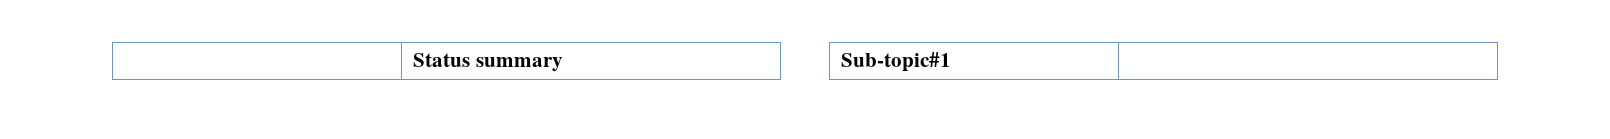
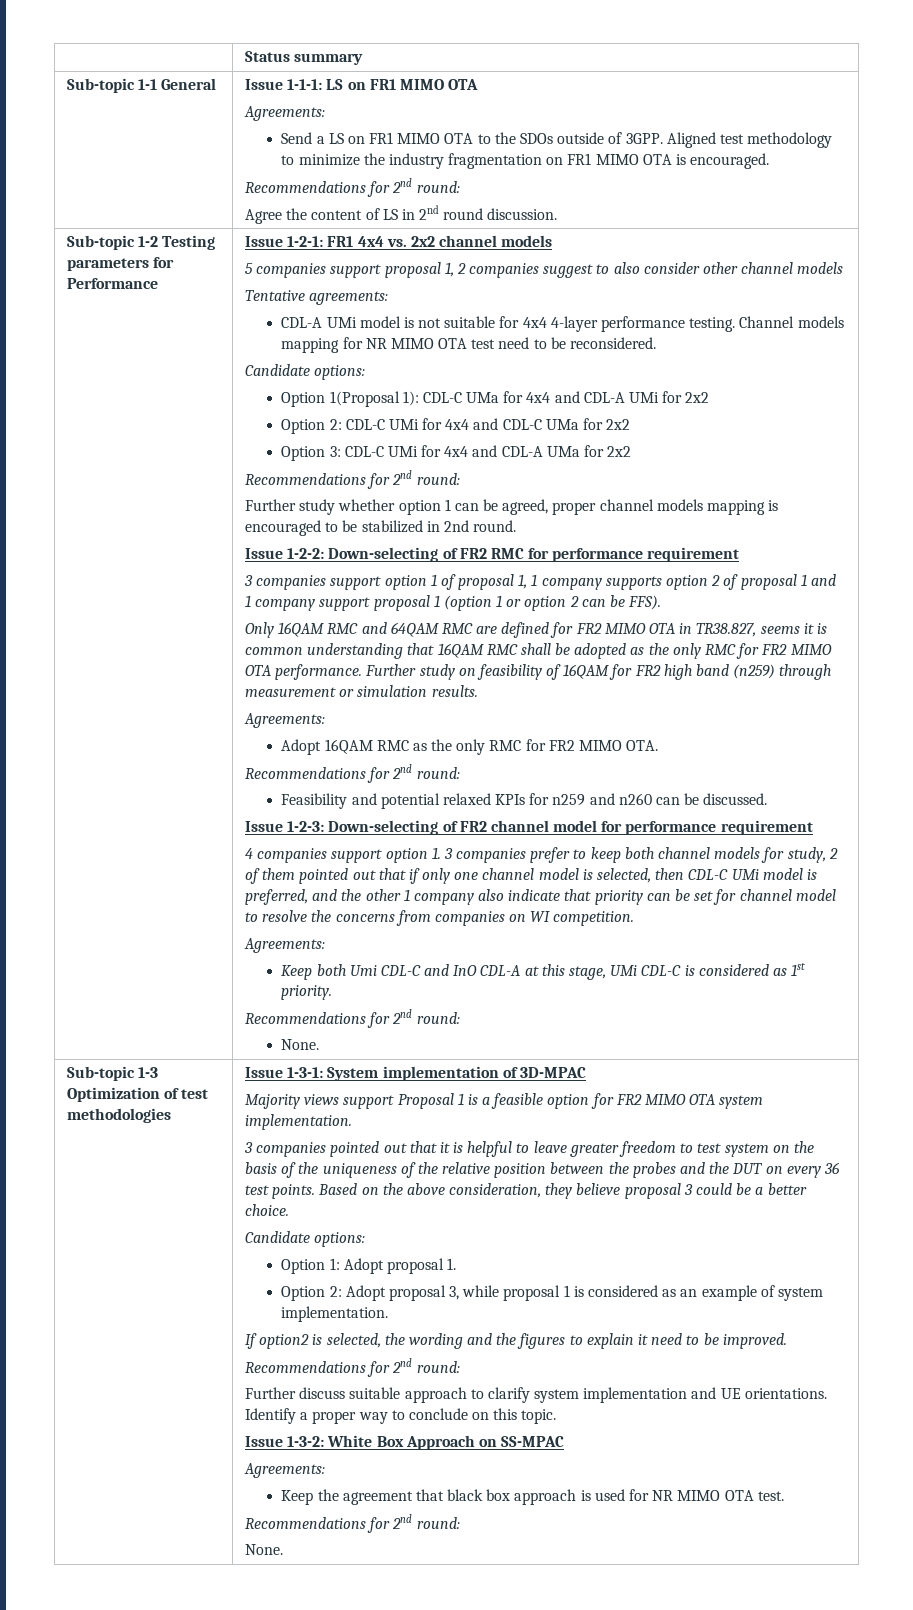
- Sub-topic#1
+ Sub-topic 1-1 General | Issue 1-1-1: LS on FR1 MIMO OTA
+ Agreements:
+ Send a LS on FR1 MIMO OTA to the SDOs outside of 3GPP. Aligned test methodology to minimize the industry fragmentation on FR1 MIMO OTA is encouraged.
+ Recommendations for 2nd round:
+ Agree the content of LS in 2nd round discussion.
+ Sub-topic 1-2 Testing parameters for Performance | Issue 1-2-1: FR1 4x4 vs. 2x2 channel models
+ 5 companies support proposal 1, 2 companies suggest to also consider other channel models
+ Tentative agreements:
+ CDL-A UMi model is not suitable for 4x4 4-layer performance testing. Channel models mapping for NR MIMO OTA test need to be reconsidered.
+ Candidate options:
+ Option 1(Proposal 1): CDL-C UMa for 4x4 and CDL-A UMi for 2x2
+ Option 2: CDL-C UMi for 4x4 and CDL-C UMa for 2x2
+ Option 3: CDL-C UMi for 4x4 and CDL-A UMa for 2x2
+ Recommendations for 2nd round:
+ Further study whether option 1 can be agreed, proper channel models mapping is encouraged to be stabilized in 2nd round.
+ Issue 1-2-2: Down-selecting of FR2 RMC for performance requirement
+ 3 companies support option 1 of proposal 1, 1 company supports option 2 of proposal 1 and 1 company support proposal 1 (option 1 or option 2 can be FFS).
+ Only 16QAM RMC and 64QAM RMC are defined for FR2 MIMO OTA in TR38.827, seems it is common understanding that 16QAM RMC shall be adopted as the only RMC for FR2 MIMO OTA performance. Further study on feasibility of 16QAM for FR2 high band (n259) through measurement or simulation results.
+ Agreements:
+ Adopt 16QAM RMC as the only RMC for FR2 MIMO OTA.
+ Recommendations for 2nd round:
+ Feasibility and potential relaxed KPIs for n259 and n260 can be discussed.
+ Issue 1-2-3: Down-selecting of FR2 channel model for performance requirement
+ 4 companies support option 1. 3 companies prefer to keep both channel models for study, 2 of them pointed out that if only one channel model is selected, then CDL-C UMi model is preferred, and the other 1 company also indicate that priority can be set for channel model to resolve the concerns from companies on WI competition.
+ Agreements:
+ Keep both Umi CDL-C and InO CDL-A at this stage, UMi CDL-C is considered as 1st priority.
+ Recommendations for 2nd round:
+ None.
+ Sub-topic 1-3 Optimization of test methodologies | Issue 1-3-1: System implementation of 3D-MPAC
+ Majority views support Proposal 1 is a feasible option for FR2 MIMO OTA system implementation.
+ 3 companies pointed out that it is helpful to leave greater freedom to test system on the basis of the uniqueness of the relative position between the probes and the DUT on every 36 test points. Based on the above consideration, they believe proposal 3 could be a better choice.
+ Candidate options:
+ Option 1: Adopt proposal 1.
+ Option 2: Adopt proposal 3, while proposal 1 is considered as an example of system implementation.
+ If option2 is selected, the wording and the figures to explain it need to be improved.
+ Recommendations for 2nd round:
+ Further discuss suitable approach to clarify system implementation and UE orientations. Identify a proper way to conclude on this topic.
+ Issue 1-3-2: White Box Approach on SS-MPAC
+ Agreements:
+ Keep the agreement that black box approach is used for NR MIMO OTA test.
+ Recommendations for 2nd round:
+ None.

